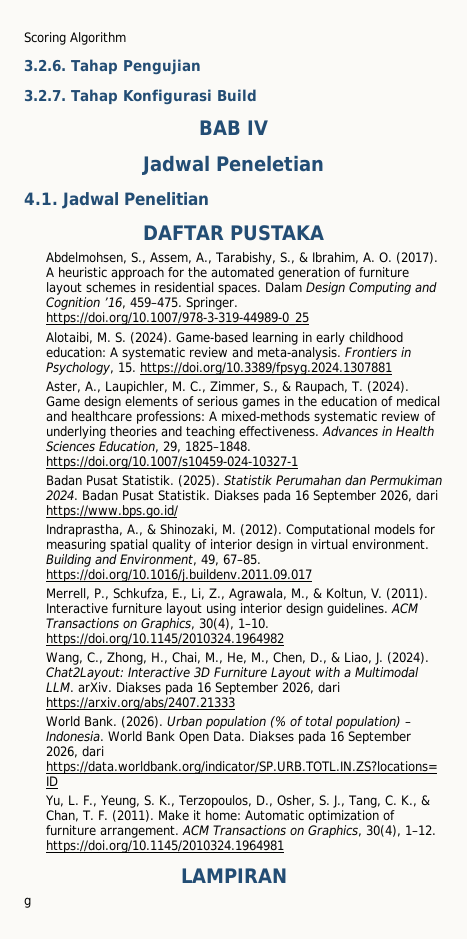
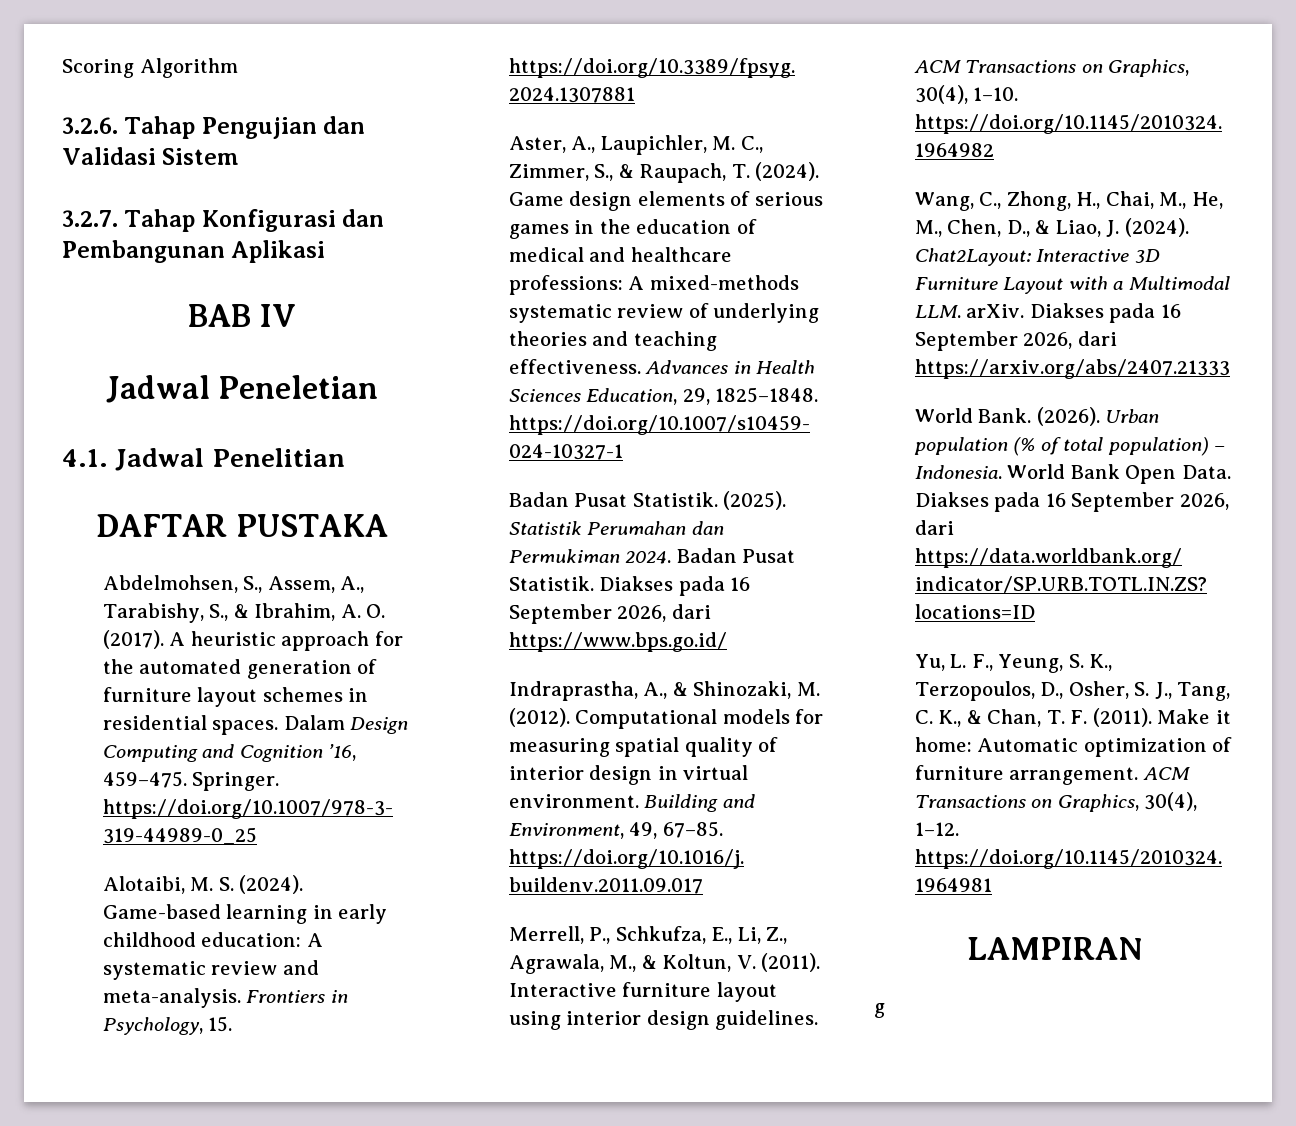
- 3.2.6. Tahap Pengujian
+ 3.2.6. Tahap Pengujian dan Validasi Sistem
- 3.2.7. Tahap Konfigurasi Build
+ 3.2.7. Tahap Konfigurasi dan Pembangunan Aplikasi

